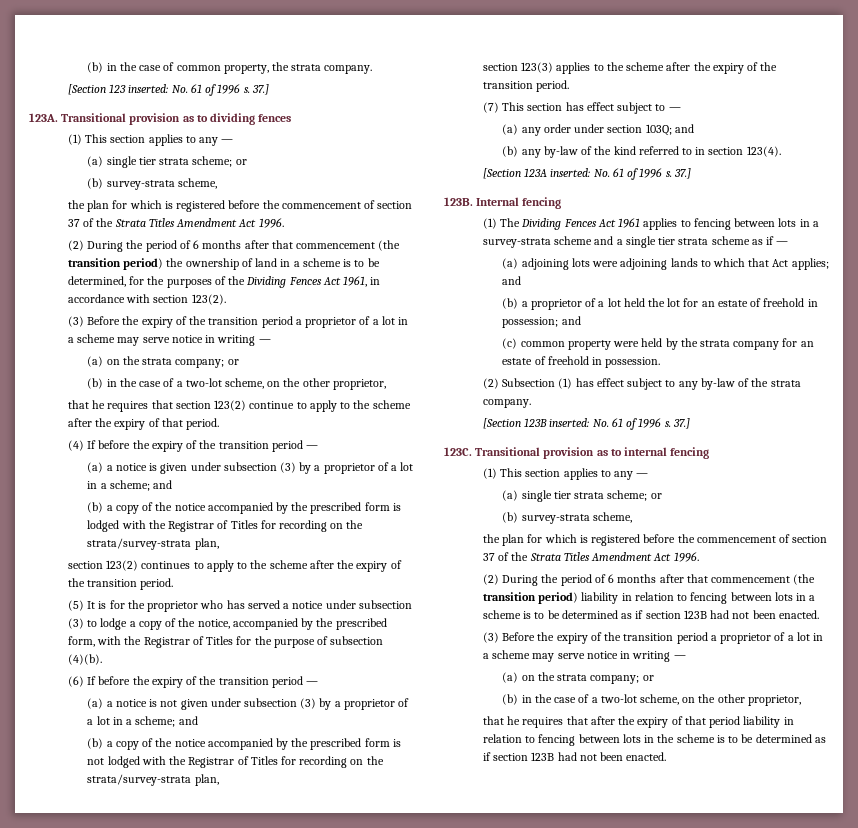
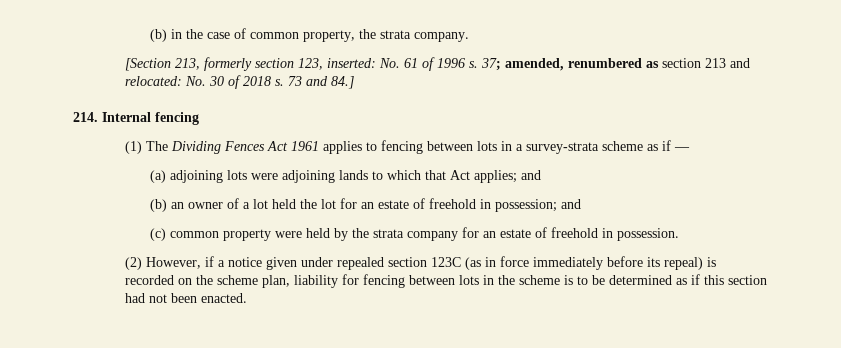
- [Section 123 inserted: No. 61 of 1996 s. 37.]
- 123A. Transitional provision as to dividing fences
- (1) This section applies to any —
- (a) single tier strata scheme; or
- (b) survey-strata scheme,
- the plan for which is registered before the commencement of section 37 of the Strata Titles Amendment Act 1996.
- (2) During the period of 6 months after that commencement (the transition period) the ownership of land in a scheme is to be determined, for the purposes of the Dividing Fences Act 1961, in accordance with section 123(2).
- (3) Before the expiry of the transition period a proprietor of a lot in a scheme may serve notice in writing —
- (a) on the strata company; or
- (b) in the case of a two-lot scheme, on the other proprietor,
- that he requires that section 123(2) continue to apply to the scheme after the expiry of that period.
- (4) If before the expiry of the transition period —
- (a) a notice is given under subsection (3) by a proprietor of a lot in a scheme; and
- (b) a copy of the notice accompanied by the prescribed form is lodged with the Registrar of Titles for recording on the strata/survey-strata plan,
- section 123(2) continues to apply to the scheme after the expiry of the transition period.
- (5) It is for the proprietor who has served a notice under subsection (3) to lodge a copy of the notice, accompanied by the prescribed form, with the Registrar of Titles for the purpose of subsection (4)(b).
- (6) If before the expiry of the transition period —
- (a) a notice is not given under subsection (3) by a proprietor of a lot in a scheme; and
- (b) a copy of the notice accompanied by the prescribed form is not lodged with the Registrar of Titles for recording on the strata/survey-strata plan,
- section 123(3) applies to the scheme after the expiry of the transition period.
- (7) This section has effect subject to —
- (a) any order under section 103Q; and
- (b) any by-law of the kind referred to in section 123(4).
- [Section 123A inserted: No. 61 of 1996 s. 37.]
- 123B. Internal fencing
+ [Section 213, formerly section 123, inserted: No. 61 of 1996 s. 37; amended, renumbered as section 213 and relocated: No. 30 of 2018 s. 73 and 84.]
+ 214. Internal fencing
- (1) The Dividing Fences Act 1961 applies to fencing between lots in a survey-strata scheme and a single tier strata scheme as if —
+ (1) The Dividing Fences Act 1961 applies to fencing between lots in a survey-strata scheme as if —
- (b) a proprietor of a lot held the lot for an estate of freehold in possession; and
+ (b) an owner of a lot held the lot for an estate of freehold in possession; and
- (2) Subsection (1) has effect subject to any by-law of the strata company.
- [Section 123B inserted: No. 61 of 1996 s. 37.]
- 123C. Transitional provision as to internal fencing
- (1) This section applies to any —
- (a) single tier strata scheme; or
- (b) survey-strata scheme,
- the plan for which is registered before the commencement of section 37 of the Strata Titles Amendment Act 1996.
- (2) During the period of 6 months after that commencement (the transition period) liability in relation to fencing between lots in a scheme is to be determined as if section 123B had not been enacted.
- (3) Before the expiry of the transition period a proprietor of a lot in a scheme may serve notice in writing —
- (a) on the strata company; or
- (b) in the case of a two-lot scheme, on the other proprietor,
- that he requires that after the expiry of that period liability in relation to fencing between lots in the scheme is to be determined as if section 123B had not been enacted.
+ (2) However, if a notice given under repealed section 123C (as in force immediately before its repeal) is recorded on the scheme plan, liability for fencing between lots in the scheme is to be determined as if this section had not been enacted.

